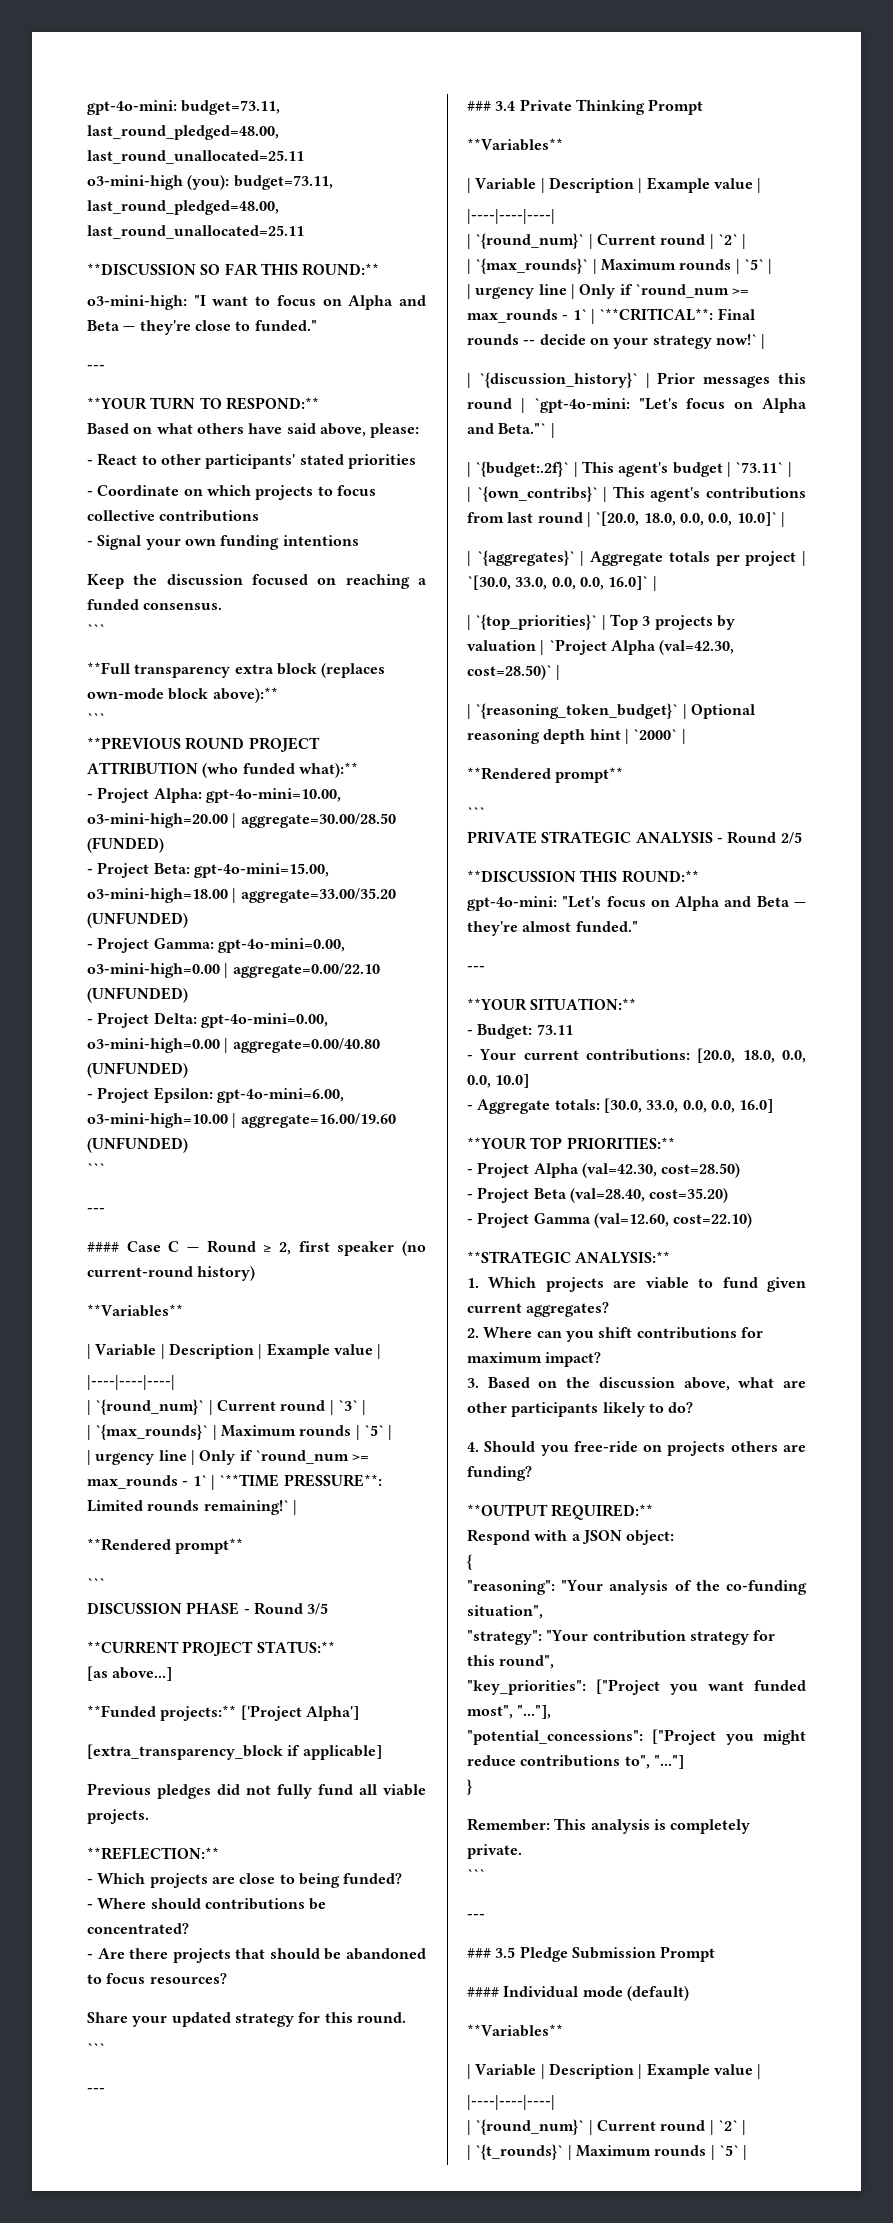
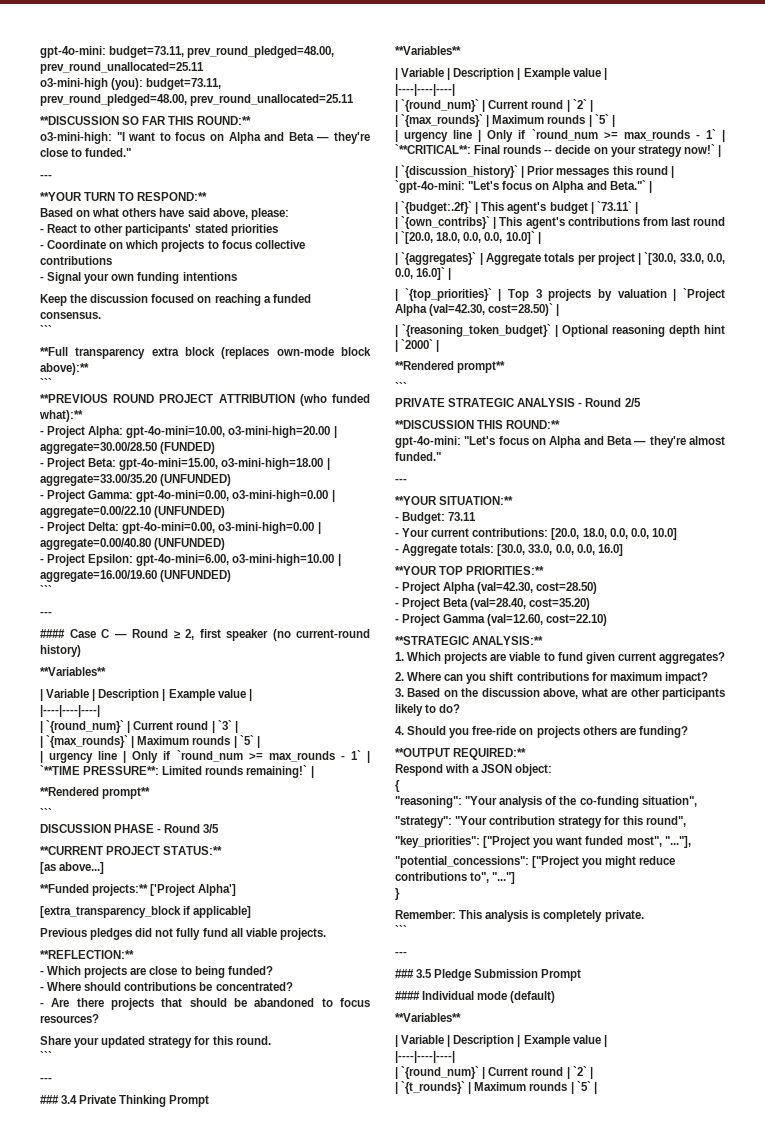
- gpt-4o-mini: budget=73.11, last_round_pledged=48.00, last_round_unallocated=25.11
+ gpt-4o-mini: budget=73.11, prev_round_pledged=48.00, prev_round_unallocated=25.11
- o3-mini-high (you): budget=73.11, last_round_pledged=48.00, last_round_unallocated=25.11
+ o3-mini-high (you): budget=73.11, prev_round_pledged=48.00, prev_round_unallocated=25.11

